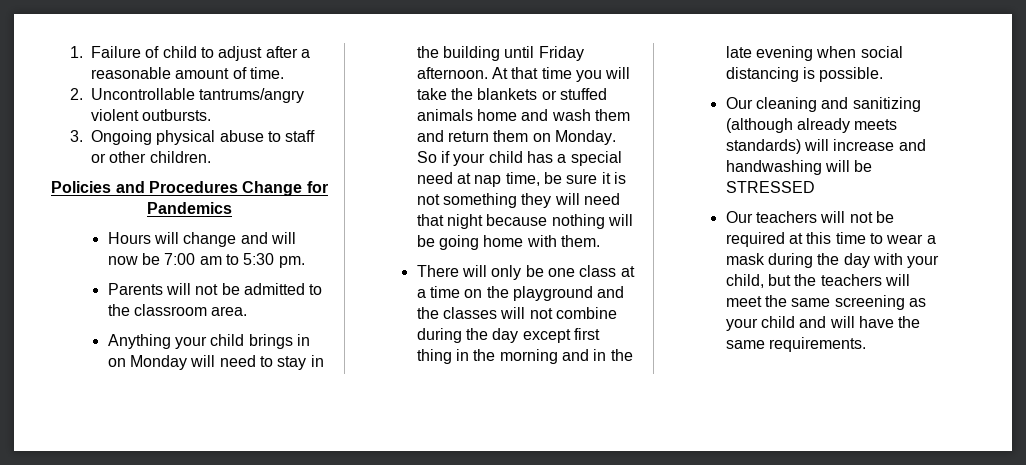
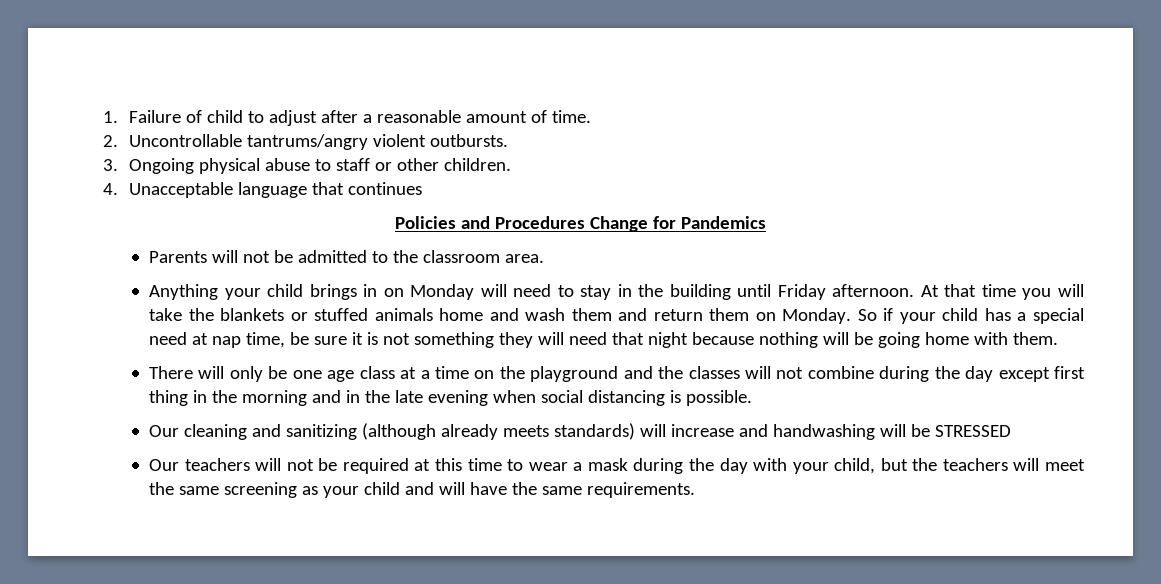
+ 4. Unacceptable language that continues
- Hours will change and will now be 7:00 am to 5:30 pm.
- There will only be one class at a time on the playground and the classes will not combine during the day except first thing in the morning and in the late evening when social distancing is possible.
+ There will only be one age class at a time on the playground and the classes will not combine during the day except first thing in the morning and in the late evening when social distancing is possible.

